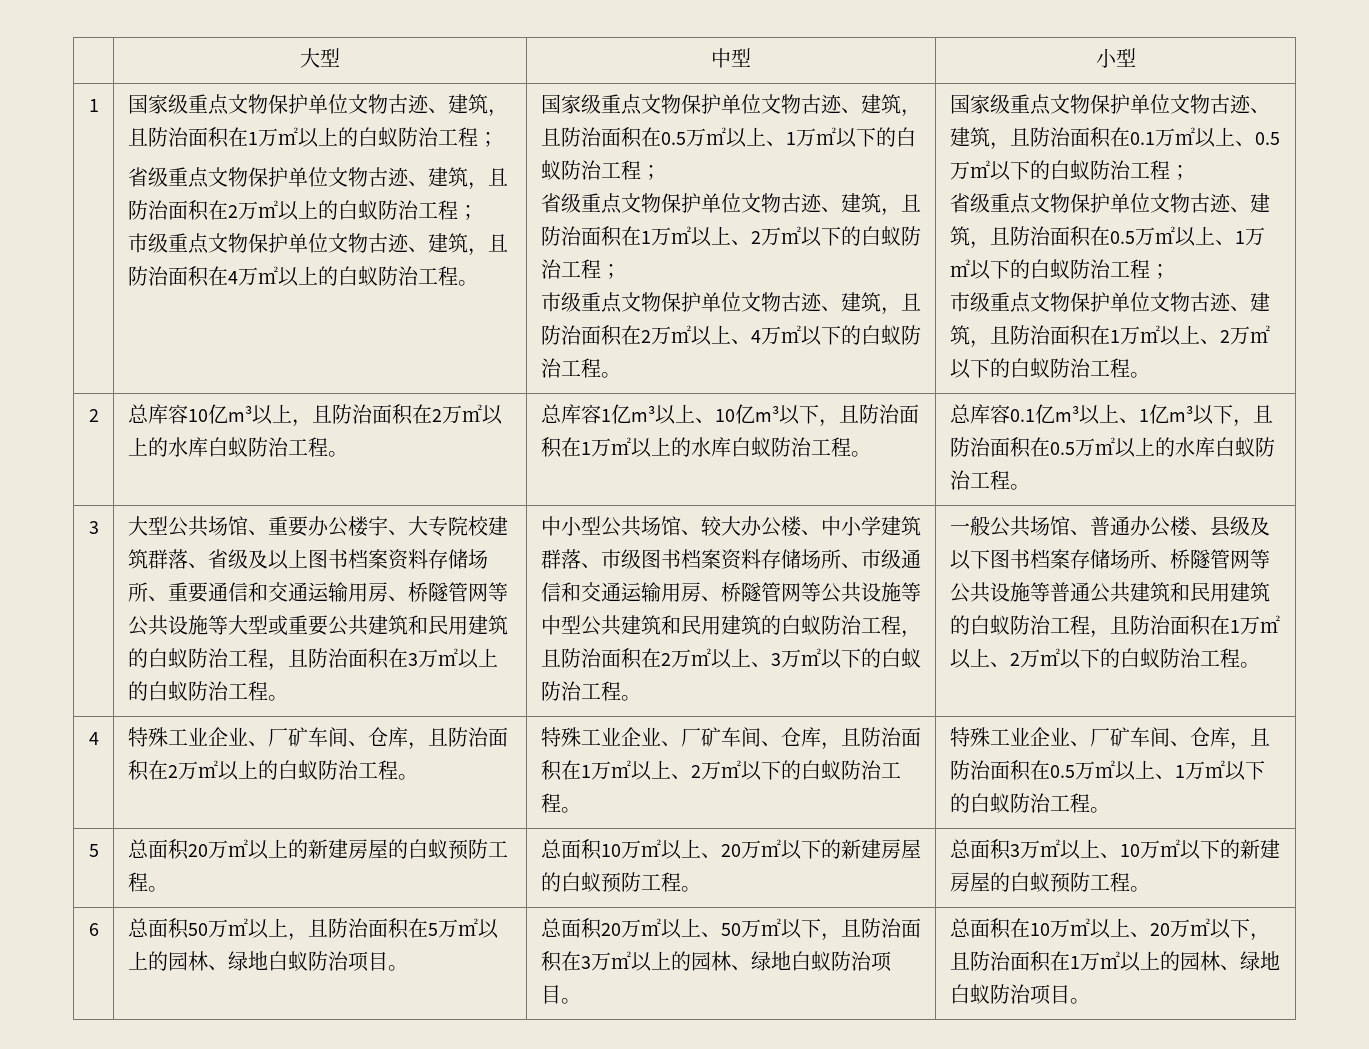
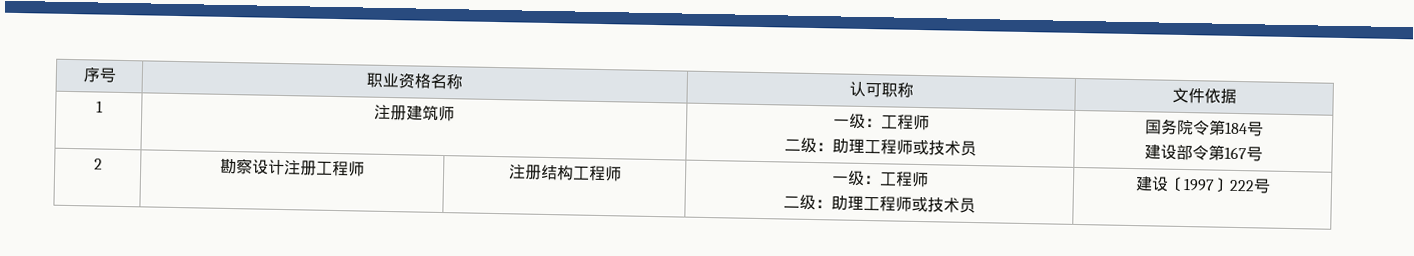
- | 大型 | 中型 | 小型
- 1 | 国家级重点文物保护单位文物古迹、建筑，且防治面积在1万㎡以上的白蚁防治工程；
- 省级重点文物保护单位文物古迹、建筑，且防治面积在2万㎡以上的白蚁防治工程；
- 市级重点文物保护单位文物古迹、建筑，且防治面积在4万㎡以上的白蚁防治工程。 | 国家级重点文物保护单位文物古迹、建筑，且防治面积在0.5万㎡以上、1万㎡以下的白蚁防治工程；
- 省级重点文物保护单位文物古迹、建筑，且防治面积在1万㎡以上、2万㎡以下的白蚁防治工程；
- 市级重点文物保护单位文物古迹、建筑，且防治面积在2万㎡以上、4万㎡以下的白蚁防治工程。 | 国家级重点文物保护单位文物古迹、建筑，且防治面积在0.1万㎡以上、0.5万㎡以下的白蚁防治工程；
- 省级重点文物保护单位文物古迹、建筑，且防治面积在0.5万㎡以上、1万㎡以下的白蚁防治工程；
- 市级重点文物保护单位文物古迹、建筑，且防治面积在1万㎡以上、2万㎡以下的白蚁防治工程。
- 2 | 总库容10亿m³以上，且防治面积在2万㎡以上的水库白蚁防治工程。 | 总库容1亿m³以上、10亿m³以下，且防治面积在1万㎡以上的水库白蚁防治工程。 | 总库容0.1亿m³以上、1亿m³以下，且防治面积在0.5万㎡以上的水库白蚁防治工程。
- 3 | 大型公共场馆、重要办公楼宇、大专院校建筑群落、省级及以上图书档案资料存储场所、重要通信和交通运输用房、桥隧管网等公共设施等大型或重要公共建筑和民用建筑的白蚁防治工程，且防治面积在3万㎡以上的白蚁防治工程。 | 中小型公共场馆、较大办公楼、中小学建筑群落、市级图书档案资料存储场所、市级通信和交通运输用房、桥隧管网等公共设施等中型公共建筑和民用建筑的白蚁防治工程，且防治面积在2万㎡以上、3万㎡以下的白蚁防治工程。 | 一般公共场馆、普通办公楼、县级及以下图书档案存储场所、桥隧管网等公共设施等普通公共建筑和民用建筑的白蚁防治工程，且防治面积在1万㎡以上、2万㎡以下的白蚁防治工程。
- 4 | 特殊工业企业、厂矿车间、仓库，且防治面积在2万㎡以上的白蚁防治工程。 | 特殊工业企业、厂矿车间、仓库，且防治面积在1万㎡以上、2万㎡以下的白蚁防治工程。 | 特殊工业企业、厂矿车间、仓库，且防治面积在0.5万㎡以上、1万㎡以下的白蚁防治工程。
- 5 | 总面积20万㎡以上的新建房屋的白蚁预防工程。 | 总面积10万㎡以上、20万㎡以下的新建房屋的白蚁预防工程。 | 总面积3万㎡以上、10万㎡以下的新建房屋的白蚁预防工程。
- 6 | 总面积50万㎡以上，且防治面积在5万㎡以上的园林、绿地白蚁防治项目。 | 总面积20万㎡以上、50万㎡以下，且防治面积在3万㎡以上的园林、绿地白蚁防治项目。 | 总面积在10万㎡以上、20万㎡以下，且防治面积在1万㎡以上的园林、绿地白蚁防治项目。
+ 序号 | 职业资格名称 | 认可职称 | 文件依据
+ 1 | 注册建筑师 | 一级：工程师
+ 二级：助理工程师或技术员 | 国务院令第184号
+ 建设部令第167号
+ 2 | 勘察设计注册工程师 | 注册结构工程师 | 一级：工程师
+ 二级：助理工程师或技术员 | 建设〔1997〕222号

